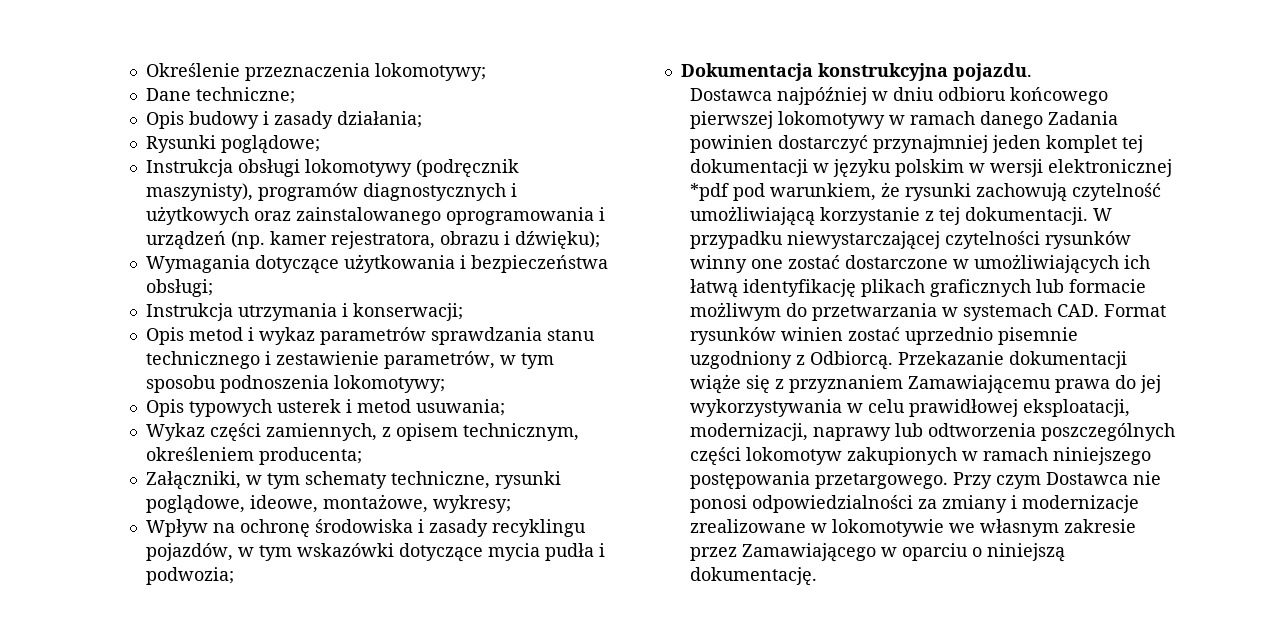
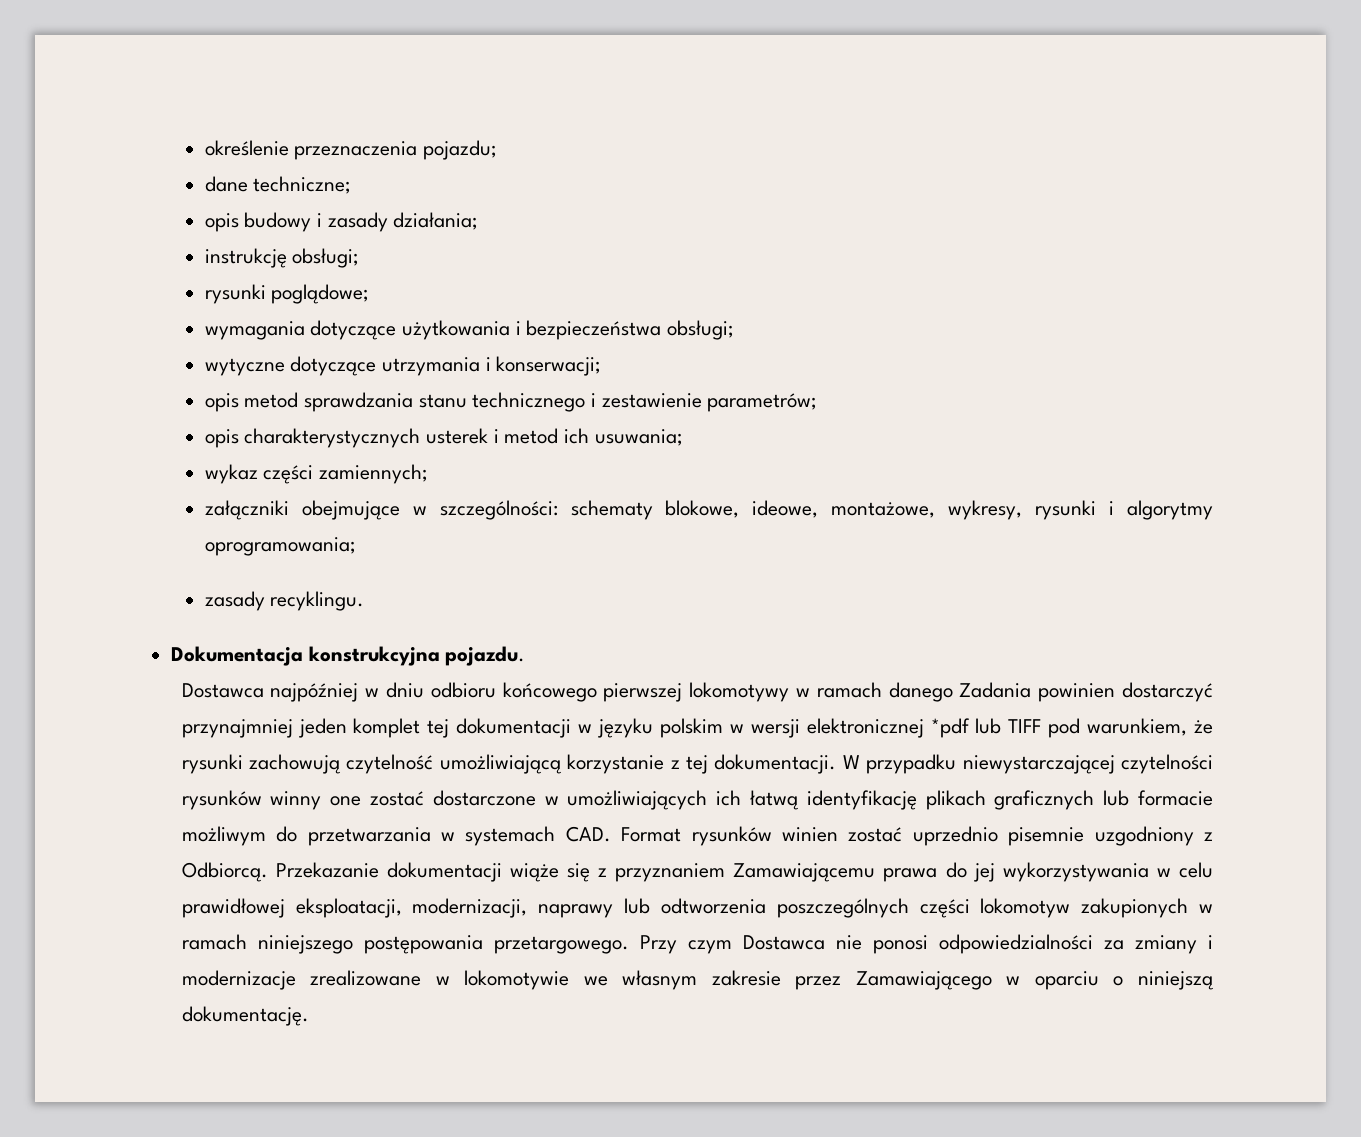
- Określenie przeznaczenia lokomotywy;
- Dane techniczne;
+ określenie przeznaczenia pojazdu;
+ dane techniczne;
- Opis budowy i zasady działania;
+ opis budowy i zasady działania;
- Rysunki poglądowe;
- Instrukcja obsługi lokomotywy (podręcznik maszynisty), programów diagnostycznych i użytkowych oraz zainstalowanego oprogramowania i urządzeń (np. kamer rejestratora, obrazu i dźwięku);
- Wymagania dotyczące użytkowania i bezpieczeństwa obsługi;
+ instrukcję obsługi;
+ rysunki poglądowe;
+ wymagania dotyczące użytkowania i bezpieczeństwa obsługi;
- Instrukcja utrzymania i konserwacji;
+ wytyczne dotyczące utrzymania i konserwacji;
- Opis metod i wykaz parametrów sprawdzania stanu technicznego i zestawienie parametrów, w tym sposobu podnoszenia lokomotywy;
- Opis typowych usterek i metod usuwania;
+ opis metod sprawdzania stanu technicznego i zestawienie parametrów;
+ opis charakterystycznych usterek i metod ich usuwania;
- Wykaz części zamiennych, z opisem technicznym, określeniem producenta;
- Załączniki, w tym schematy techniczne, rysunki poglądowe, ideowe, montażowe, wykresy;
- Wpływ na ochronę środowiska i zasady recyklingu pojazdów, w tym wskazówki dotyczące mycia pudła i podwozia;
+ wykaz części zamiennych;
+ załączniki obejmujące w szczególności: schematy blokowe, ideowe, montażowe, wykresy, rysunki i algorytmy oprogramowania;
+ zasady recyklingu.
- Dostawca najpóźniej w dniu odbioru końcowego pierwszej lokomotywy w ramach danego Zadania powinien dostarczyć przynajmniej jeden komplet tej dokumentacji w języku polskim w wersji elektronicznej *pdf pod warunkiem, że rysunki zachowują czytelność umożliwiającą korzystanie z tej dokumentacji.
+ Dostawca najpóźniej w dniu odbioru końcowego pierwszej lokomotywy w ramach danego Zadania powinien dostarczyć przynajmniej jeden komplet tej dokumentacji w języku polskim w wersji elektronicznej *pdf lub TIFF pod warunkiem, że rysunki zachowują czytelność umożliwiającą korzystanie z tej dokumentacji.

